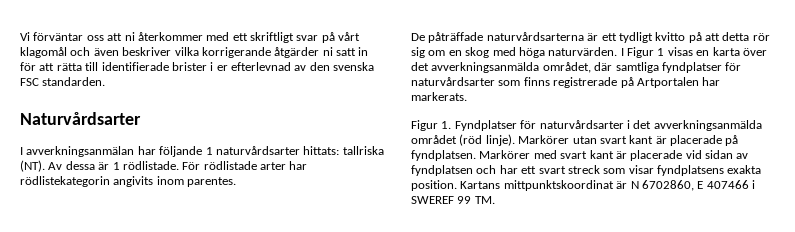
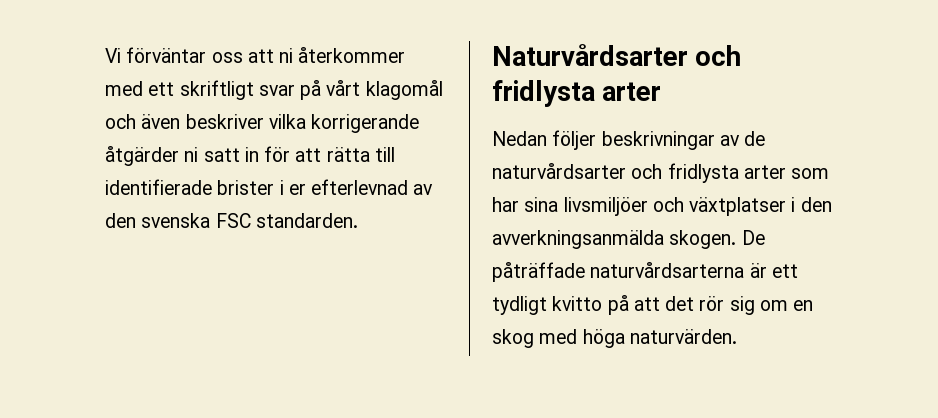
- Naturvårdsarter
- I avverkningsanmälan har följande 1 naturvårdsarter hittats: tallriska (NT). Av dessa är 1 rödlistade. För rödlistade arter har rödlistekategorin angivits inom parentes.
- De påträffade naturvårdsarterna är ett tydligt kvitto på att detta rör sig om en skog med höga naturvärden. I Figur 1 visas en karta över det avverkningsanmälda området, där samtliga fyndplatser för naturvårdsarter som finns registrerade på Artportalen har markerats.
- Figur 1. Fyndplatser för naturvårdsarter i det avverkningsanmälda området (röd linje). Markörer utan svart kant är placerade på fyndplatsen. Markörer med svart kant är placerade vid sidan av fyndplatsen och har ett svart streck som visar fyndplatsens exakta position. Kartans mittpunktskoordinat är N 6702860, E 407466 i SWEREF 99 TM.
+ Naturvårdsarter och fridlysta arter
+ Nedan följer beskrivningar av de naturvårdsarter och fridlysta arter som har sina livsmiljöer och växtplatser i den avverkningsanmälda skogen. De påträffade naturvårdsarterna är ett tydligt kvitto på att det rör sig om en skog med höga naturvärden.

